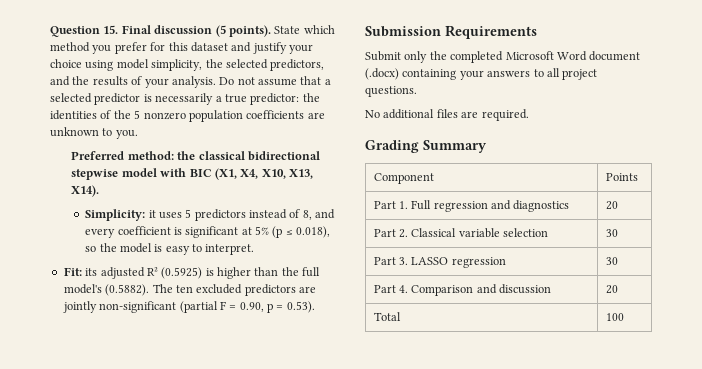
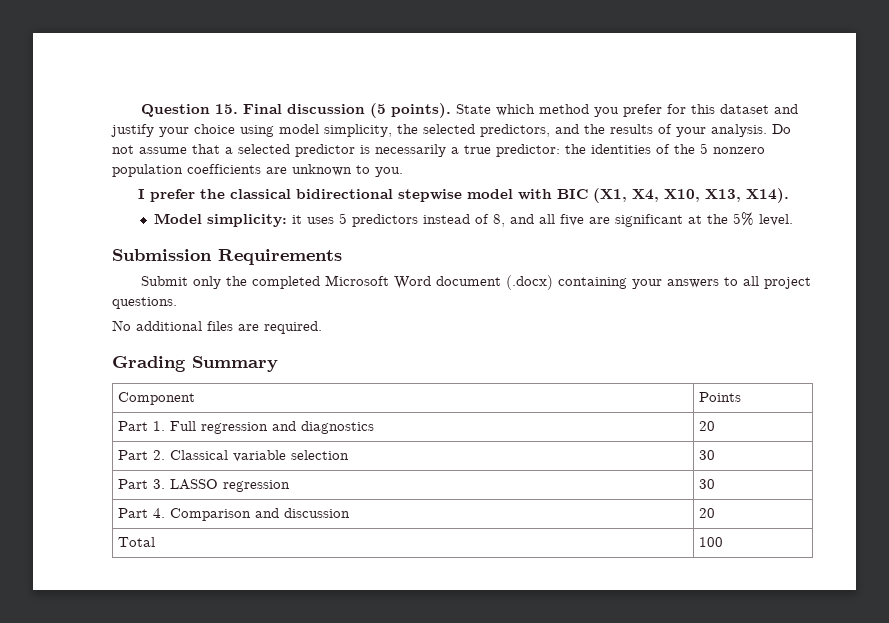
- Preferred method: the classical bidirectional stepwise model with BIC (X1, X4, X10, X13, X14).
+ I prefer the classical bidirectional stepwise model with BIC (X1, X4, X10, X13, X14).
- Simplicity: it uses 5 predictors instead of 8, and every coefficient is significant at 5% (p ≤ 0.018), so the model is easy to interpret.
- Fit: its adjusted R² (0.5925) is higher than the full model's (0.5882). The ten excluded predictors are jointly non-significant (partial F = 0.90, p = 0.53).
+ Model simplicity: it uses 5 predictors instead of 8, and all five are significant at the 5% level.

